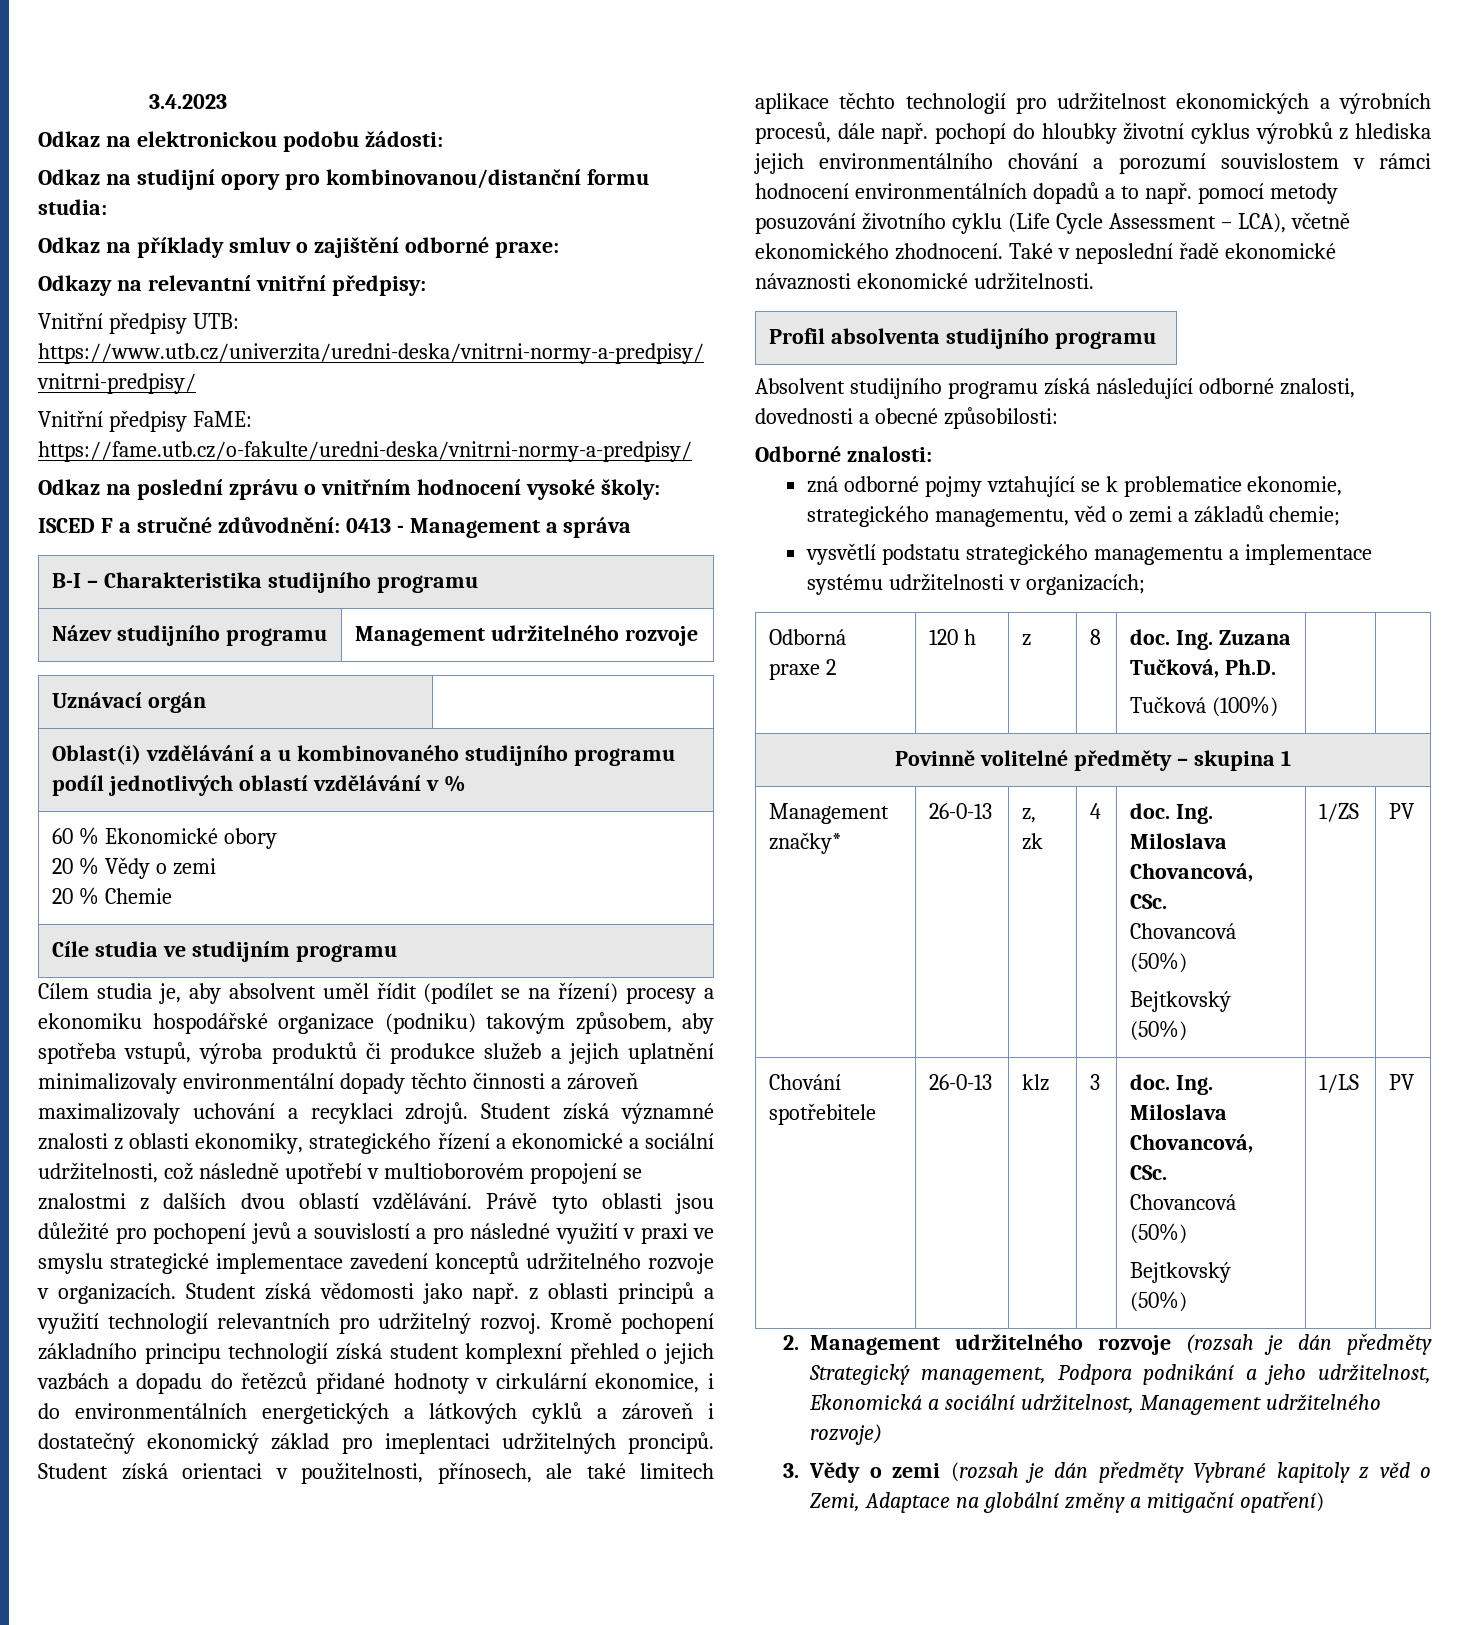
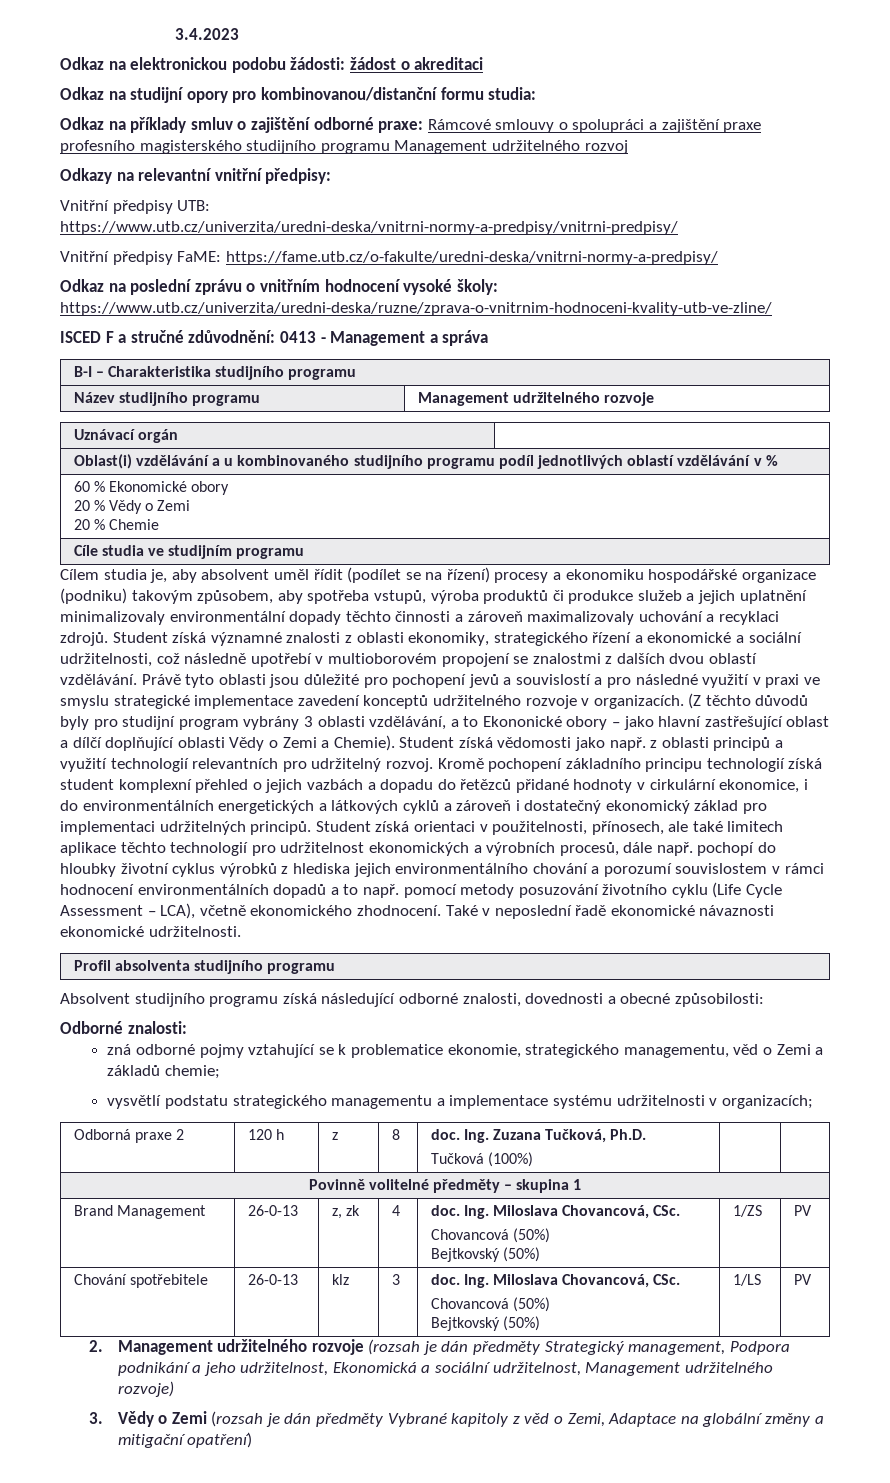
- Odkaz na elektronickou podobu žádosti:
+ Odkaz na elektronickou podobu žádosti: žádost o akreditaci
- Odkaz na příklady smluv o zajištění odborné praxe:
+ Odkaz na příklady smluv o zajištění odborné praxe: Rámcové smlouvy o spolupráci a zajištění praxe profesního magisterského studijního programu Management udržitelného rozvoj
- Odkaz na poslední zprávu o vnitřním hodnocení vysoké školy:
+ Odkaz na poslední zprávu o vnitřním hodnocení vysoké školy: https://www.utb.cz/univerzita/uredni-deska/ruzne/zprava-o-vnitrnim-hodnoceni-kvality-utb-ve-zline/
  60 % Ekonomické obory
- 20 % Vědy o zemi
+ 20 % Vědy o Zemi
+ (Z těchto důvodů byly pro studijní program vybrány 3 oblasti vzdělávání, a to Ekononické obory – jako hlavní zastřešující oblast a dílčí doplňující oblasti Vědy o Zemi a Chemie).
- Kromě pochopení základního principu technologií získá student komplexní přehled o jejich vazbách a dopadu do řetězců přidané hodnoty v cirkulární ekonomice, i do environmentálních energetických a látkových cyklů a zároveň i dostatečný ekonomický základ pro imeplentaci udržitelných proncipů.
+ Kromě pochopení základního principu technologií získá student komplexní přehled o jejich vazbách a dopadu do řetězců přidané hodnoty v cirkulární ekonomice, i do environmentálních energetických a látkových cyklů a zároveň i dostatečný ekonomický základ pro implementaci udržitelných principů.
- zná odborné pojmy vztahující se k problematice ekonomie, strategického managementu, věd o zemi a základů chemie;
+ zná odborné pojmy vztahující se k problematice ekonomie, strategického managementu, věd o Zemi a základů chemie;
- Management značky* | 26-0-13 | z, zk | 4 | doc. Ing. Miloslava Chovancová, CSc.
+ Brand Management | 26-0-13 | z, zk | 4 | doc. Ing. Miloslava Chovancová, CSc.
- 3. Vědy o zemi (rozsah je dán předměty Vybrané kapitoly z věd o Zemi, Adaptace na globální změny a mitigační opatření)
+ 3. Vědy o Zemi (rozsah je dán předměty Vybrané kapitoly z věd o Zemi, Adaptace na globální změny a mitigační opatření)

